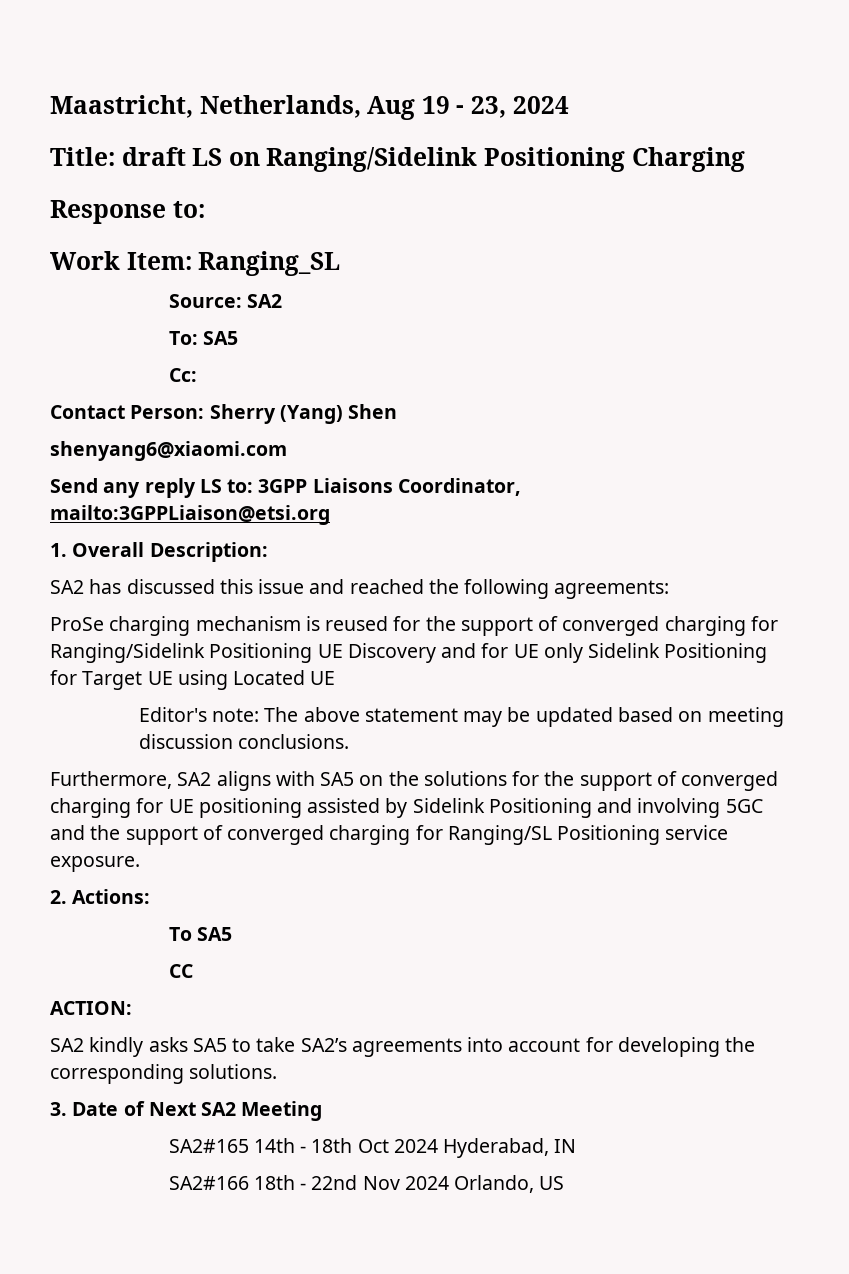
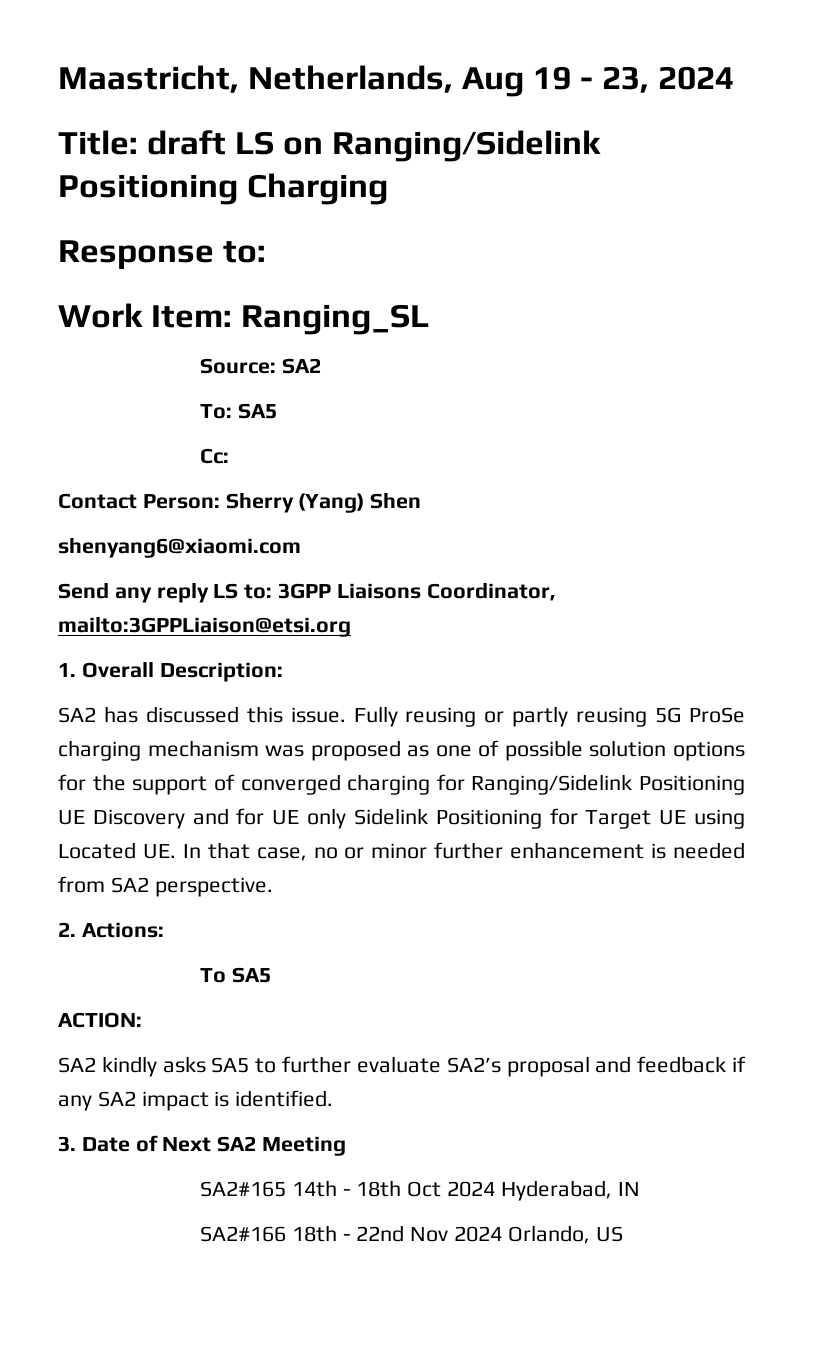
- SA2 has discussed this issue and reached the following agreements:
- ProSe charging mechanism is reused for the support of converged charging for Ranging/Sidelink Positioning UE Discovery and for UE only Sidelink Positioning for Target UE using Located UE
- Editor's note: The above statement may be updated based on meeting discussion conclusions.
- Furthermore, SA2 aligns with SA5 on the solutions for the support of converged charging for UE positioning assisted by Sidelink Positioning and involving 5GC and the support of converged charging for Ranging/SL Positioning service exposure.
+ SA2 has discussed this issue. Fully reusing or partly reusing 5G ProSe charging mechanism was proposed as one of possible solution options for the support of converged charging for Ranging/Sidelink Positioning UE Discovery and for UE only Sidelink Positioning for Target UE using Located UE. In that case, no or minor further enhancement is needed from SA2 perspective.
- CC
- SA2 kindly asks SA5 to take SA2’s agreements into account for developing the corresponding solutions.
+ SA2 kindly asks SA5 to further evaluate SA2’s proposal and feedback if any SA2 impact is identified.

